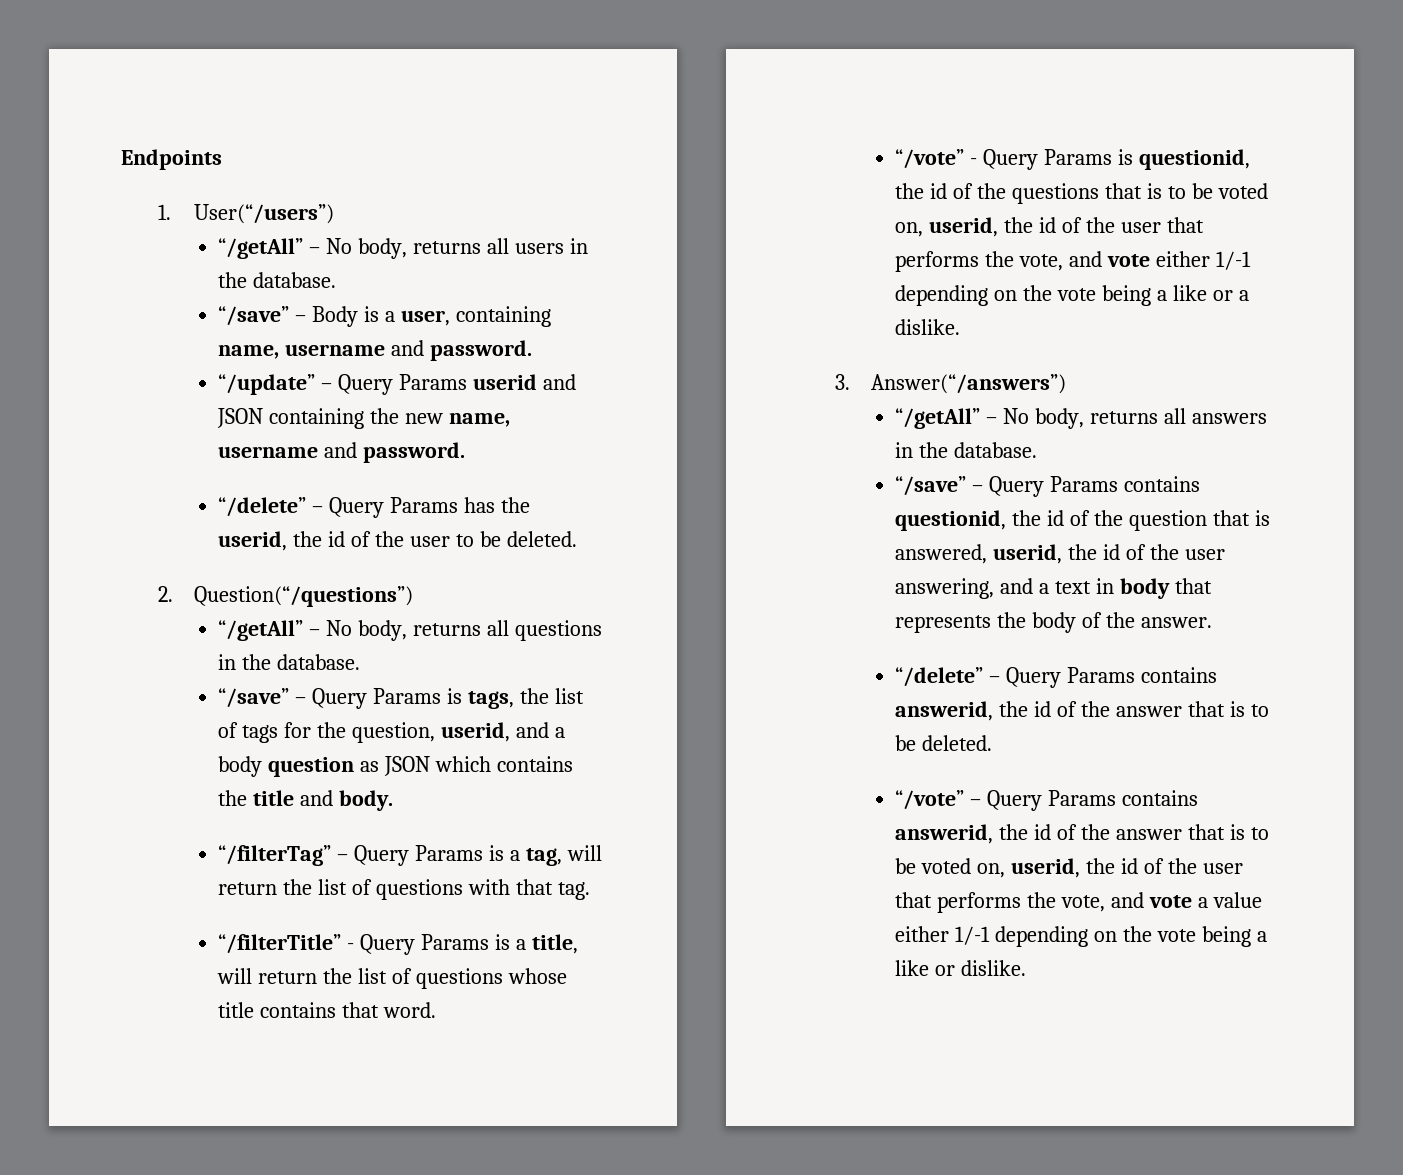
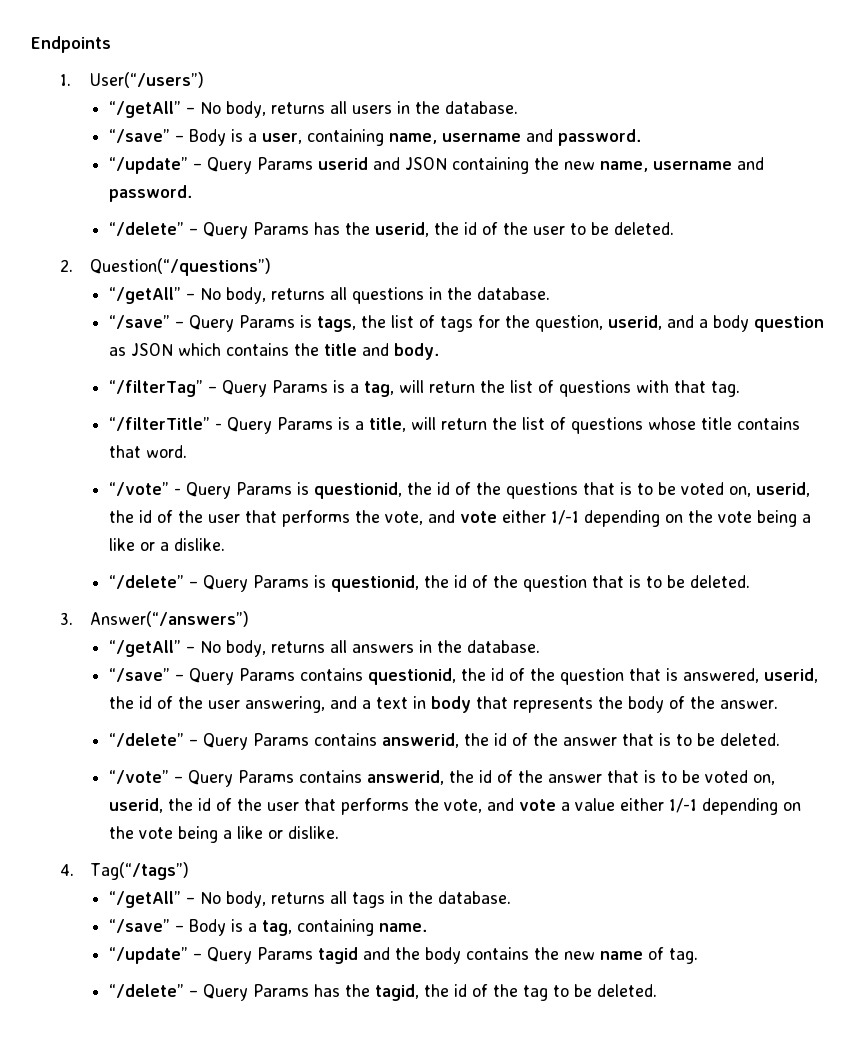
+ “/delete” – Query Params is questionid, the id of the question that is to be deleted.
+ 4. Tag(“/tags”)
+ “/getAll” – No body, returns all tags in the database.
+ “/save” – Body is a tag, containing name.
+ “/update” – Query Params tagid and the body contains the new name of tag.
+ “/delete” – Query Params has the tagid, the id of the tag to be deleted.

